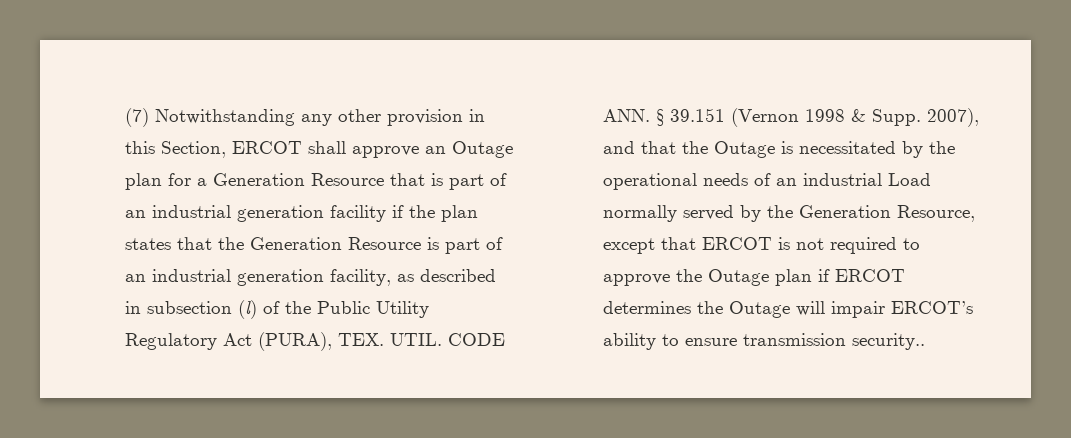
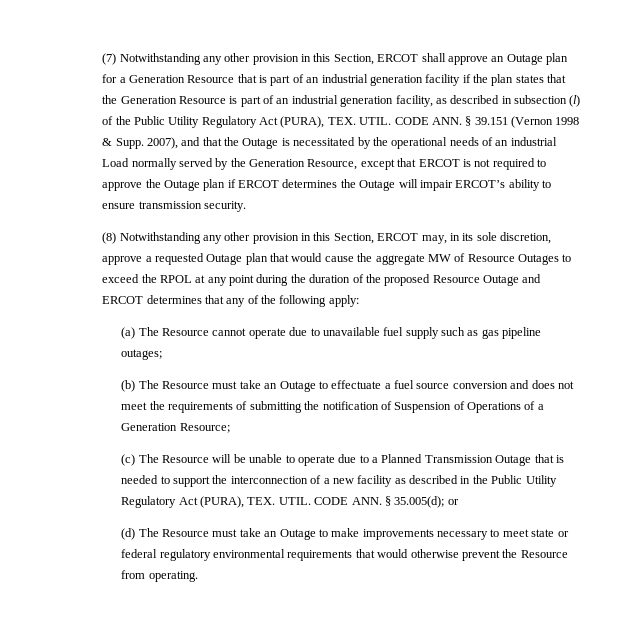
- 2007), and that the Outage is necessitated by the operational needs of an industrial Load normally served by the Generation Resource, except that ERCOT is not required to approve the Outage plan if ERCOT determines the Outage will impair ERCOT’s ability to ensure transmission security..
+ 2007), and that the Outage is necessitated by the operational needs of an industrial Load normally served by the Generation Resource, except that ERCOT is not required to approve the Outage plan if ERCOT determines the Outage will impair ERCOT’s ability to ensure transmission security.
+ (8) Notwithstanding any other provision in this Section, ERCOT may, in its sole discretion, approve a requested Outage plan that would cause the aggregate MW of Resource Outages to exceed the RPOL at any point during the duration of the proposed Resource Outage and ERCOT determines that any of the following apply:
+ (a) The Resource cannot operate due to unavailable fuel supply such as gas pipeline outages;
+ (b) The Resource must take an Outage to effectuate a fuel source conversion and does not meet the requirements of submitting the notification of Suspension of Operations of a Generation Resource;
+ (c) The Resource will be unable to operate due to a Planned Transmission Outage that is needed to support the interconnection of a new facility as described in the Public Utility Regulatory Act (PURA), TEX. UTIL. CODE ANN. § 35.005(d); or
+ (d) The Resource must take an Outage to make improvements necessary to meet state or federal regulatory environmental requirements that would otherwise prevent the Resource from operating.

